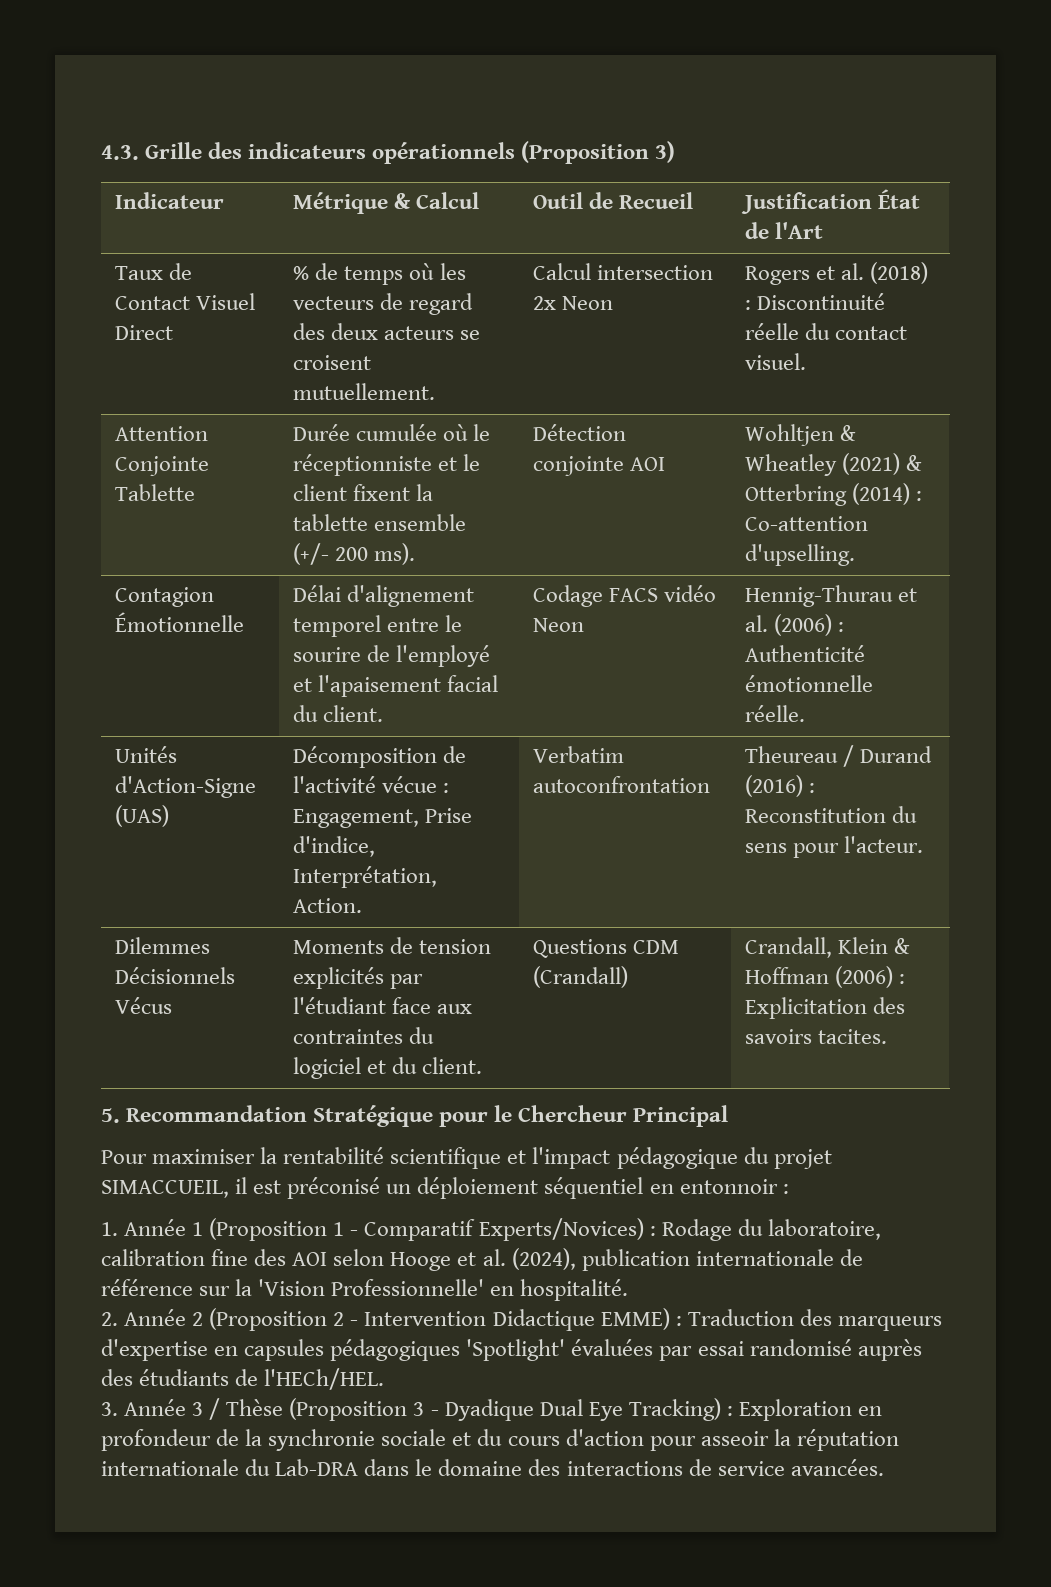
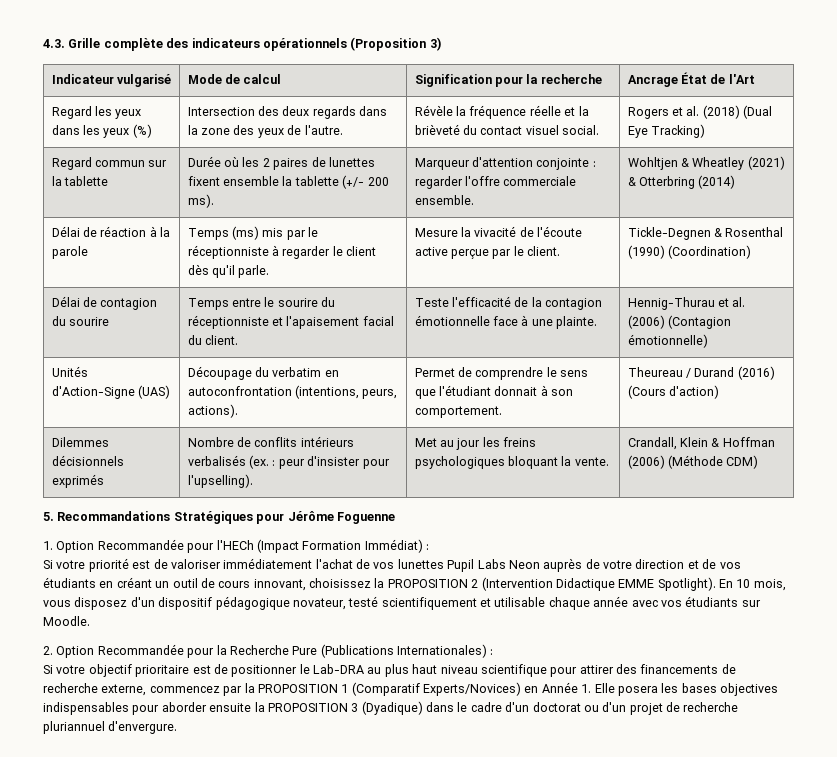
- 4.3. Grille des indicateurs opérationnels (Proposition 3)
+ 4.3. Grille complète des indicateurs opérationnels (Proposition 3)
- Indicateur | Métrique & Calcul | Outil de Recueil | Justification État de l'Art
- Taux de Contact Visuel Direct | % de temps où les vecteurs de regard des deux acteurs se croisent mutuellement. | Calcul intersection 2x Neon | Rogers et al. (2018) : Discontinuité réelle du contact visuel.
- Attention Conjointe Tablette | Durée cumulée où le réceptionniste et le client fixent la tablette ensemble (+/- 200 ms). | Détection conjointe AOI | Wohltjen & Wheatley (2021) & Otterbring (2014) : Co-attention d'upselling.
- Contagion Émotionnelle | Délai d'alignement temporel entre le sourire de l'employé et l'apaisement facial du client. | Codage FACS vidéo Neon | Hennig-Thurau et al. (2006) : Authenticité émotionnelle réelle.
+ Indicateur vulgarisé | Mode de calcul | Signification pour la recherche | Ancrage État de l'Art
+ Regard les yeux dans les yeux (%) | Intersection des deux regards dans la zone des yeux de l'autre. | Révèle la fréquence réelle et la brièveté du contact visuel social. | Rogers et al. (2018) (Dual Eye Tracking)
+ Regard commun sur la tablette | Durée où les 2 paires de lunettes fixent ensemble la tablette (+/- 200 ms). | Marqueur d'attention conjointe : regarder l'offre commerciale ensemble. | Wohltjen & Wheatley (2021) & Otterbring (2014)
+ Délai de réaction à la parole | Temps (ms) mis par le réceptionniste à regarder le client dès qu'il parle. | Mesure la vivacité de l'écoute active perçue par le client. | Tickle-Degnen & Rosenthal (1990) (Coordination)
+ Délai de contagion du sourire | Temps entre le sourire du réceptionniste et l'apaisement facial du client. | Teste l'efficacité de la contagion émotionnelle face à une plainte. | Hennig-Thurau et al. (2006) (Contagion émotionnelle)
- Unités d'Action-Signe (UAS) | Décomposition de l'activité vécue : Engagement, Prise d'indice, Interprétation, Action. | Verbatim autoconfrontation | Theureau / Durand (2016) : Reconstitution du sens pour l'acteur.
- Dilemmes Décisionnels Vécus | Moments de tension explicités par l'étudiant face aux contraintes du logiciel et du client. | Questions CDM (Crandall) | Crandall, Klein & Hoffman (2006) : Explicitation des savoirs tacites.
- 5. Recommandation Stratégique pour le Chercheur Principal
- Pour maximiser la rentabilité scientifique et l'impact pédagogique du projet SIMACCUEIL, il est préconisé un déploiement séquentiel en entonnoir :
- 1. Année 1 (Proposition 1 - Comparatif Experts/Novices) : Rodage du laboratoire, calibration fine des AOI selon Hooge et al. (2024), publication internationale de référence sur la 'Vision Professionnelle' en hospitalité.
- 2. Année 2 (Proposition 2 - Intervention Didactique EMME) : Traduction des marqueurs d'expertise en capsules pédagogiques 'Spotlight' évaluées par essai randomisé auprès des étudiants de l'HECh/HEL.
- 3. Année 3 / Thèse (Proposition 3 - Dyadique Dual Eye Tracking) : Exploration en profondeur de la synchronie sociale et du cours d'action pour asseoir la réputation internationale du Lab-DRA dans le domaine des interactions de service avancées.
+ Unités d'Action-Signe (UAS) | Découpage du verbatim en autoconfrontation (intentions, peurs, actions). | Permet de comprendre le sens que l'étudiant donnait à son comportement. | Theureau / Durand (2016) (Cours d'action)
+ Dilemmes décisionnels exprimés | Nombre de conflits intérieurs verbalisés (ex. : peur d'insister pour l'upselling). | Met au jour les freins psychologiques bloquant la vente. | Crandall, Klein & Hoffman (2006) (Méthode CDM)
+ 5. Recommandations Stratégiques pour Jérôme Foguenne
+ 1. Option Recommandée pour l'HECh (Impact Formation Immédiat) :
+ Si votre priorité est de valoriser immédiatement l'achat de vos lunettes Pupil Labs Neon auprès de votre direction et de vos étudiants en créant un outil de cours innovant, choisissez la PROPOSITION 2 (Intervention Didactique EMME Spotlight). En 10 mois, vous disposez d'un dispositif pédagogique novateur, testé scientifiquement et utilisable chaque année avec vos étudiants sur Moodle.
+ 2. Option Recommandée pour la Recherche Pure (Publications Internationales) :
+ Si votre objectif prioritaire est de positionner le Lab-DRA au plus haut niveau scientifique pour attirer des financements de recherche externe, commencez par la PROPOSITION 1 (Comparatif Experts/Novices) en Année 1. Elle posera les bases objectives indispensables pour aborder ensuite la PROPOSITION 3 (Dyadique) dans le cadre d'un doctorat ou d'un projet de recherche pluriannuel d'envergure.

